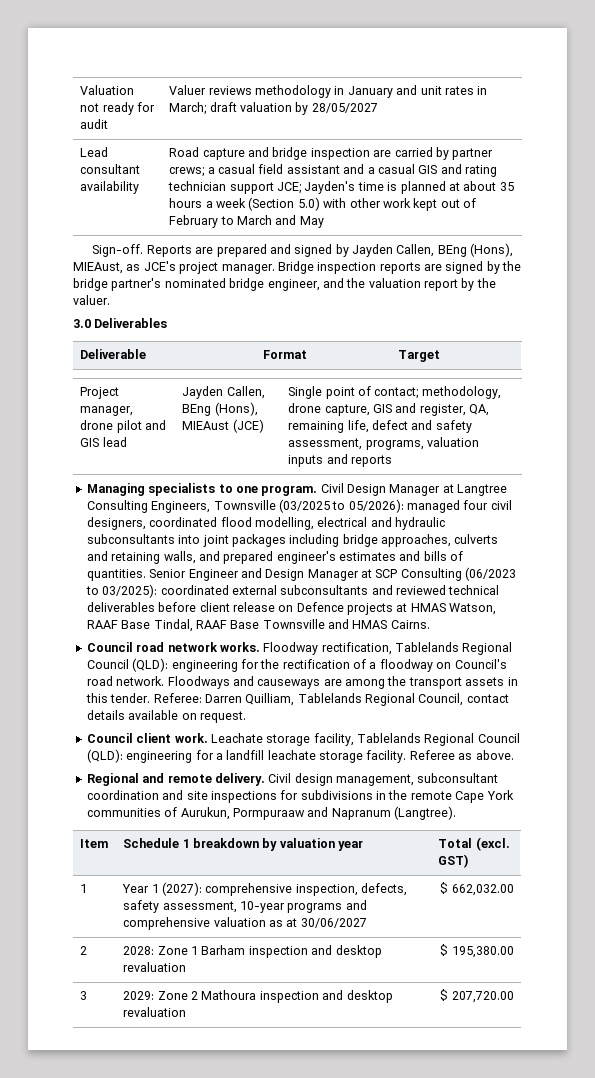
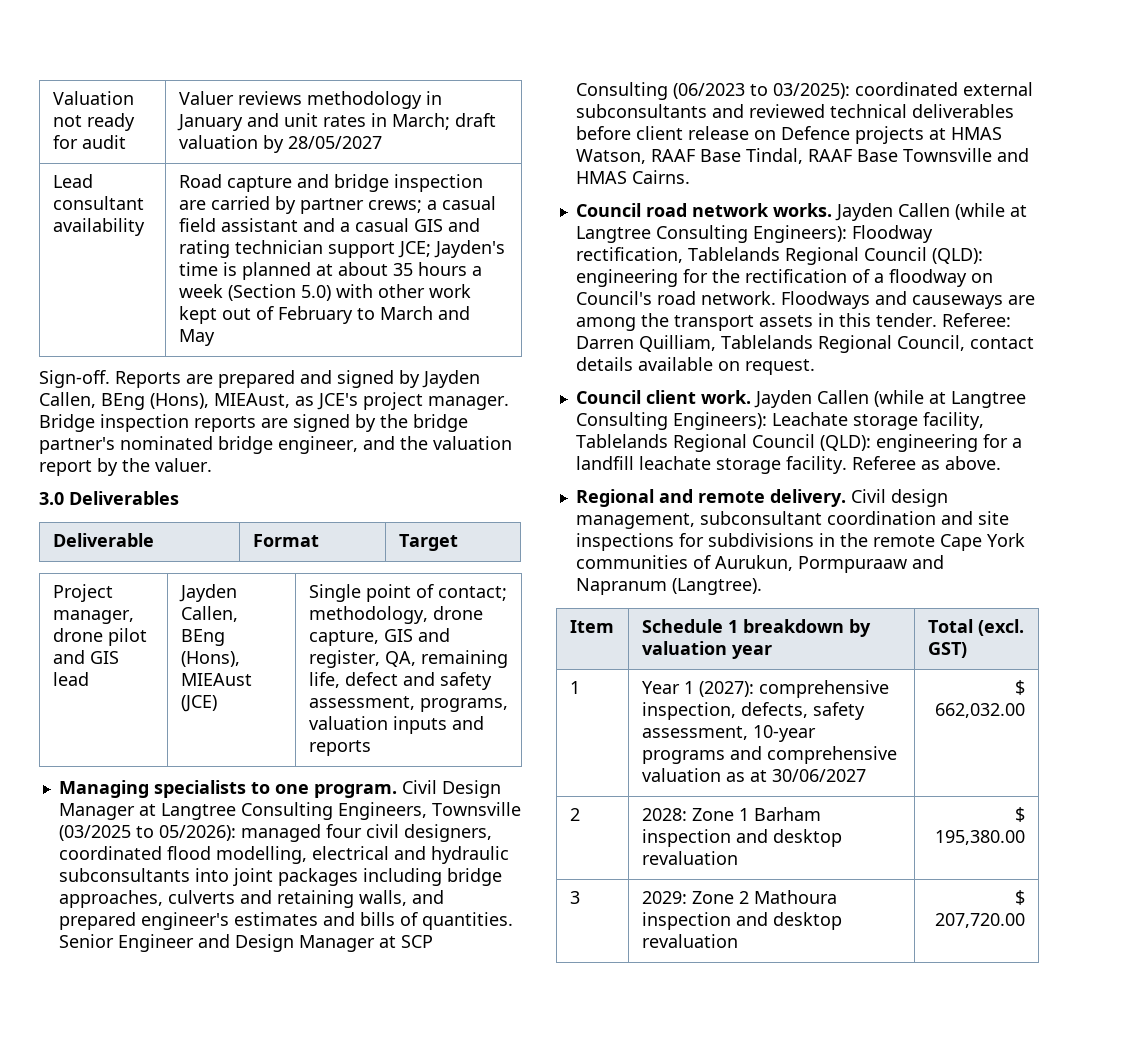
- Floodway rectification, Tablelands Regional Council (QLD): engineering for the rectification of a floodway on Council's road network.
+ Jayden Callen (while at Langtree Consulting Engineers): Floodway rectification, Tablelands Regional Council (QLD): engineering for the rectification of a floodway on Council's road network.
- Leachate storage facility, Tablelands Regional Council (QLD): engineering for a landfill leachate storage facility.
+ Jayden Callen (while at Langtree Consulting Engineers): Leachate storage facility, Tablelands Regional Council (QLD): engineering for a landfill leachate storage facility.

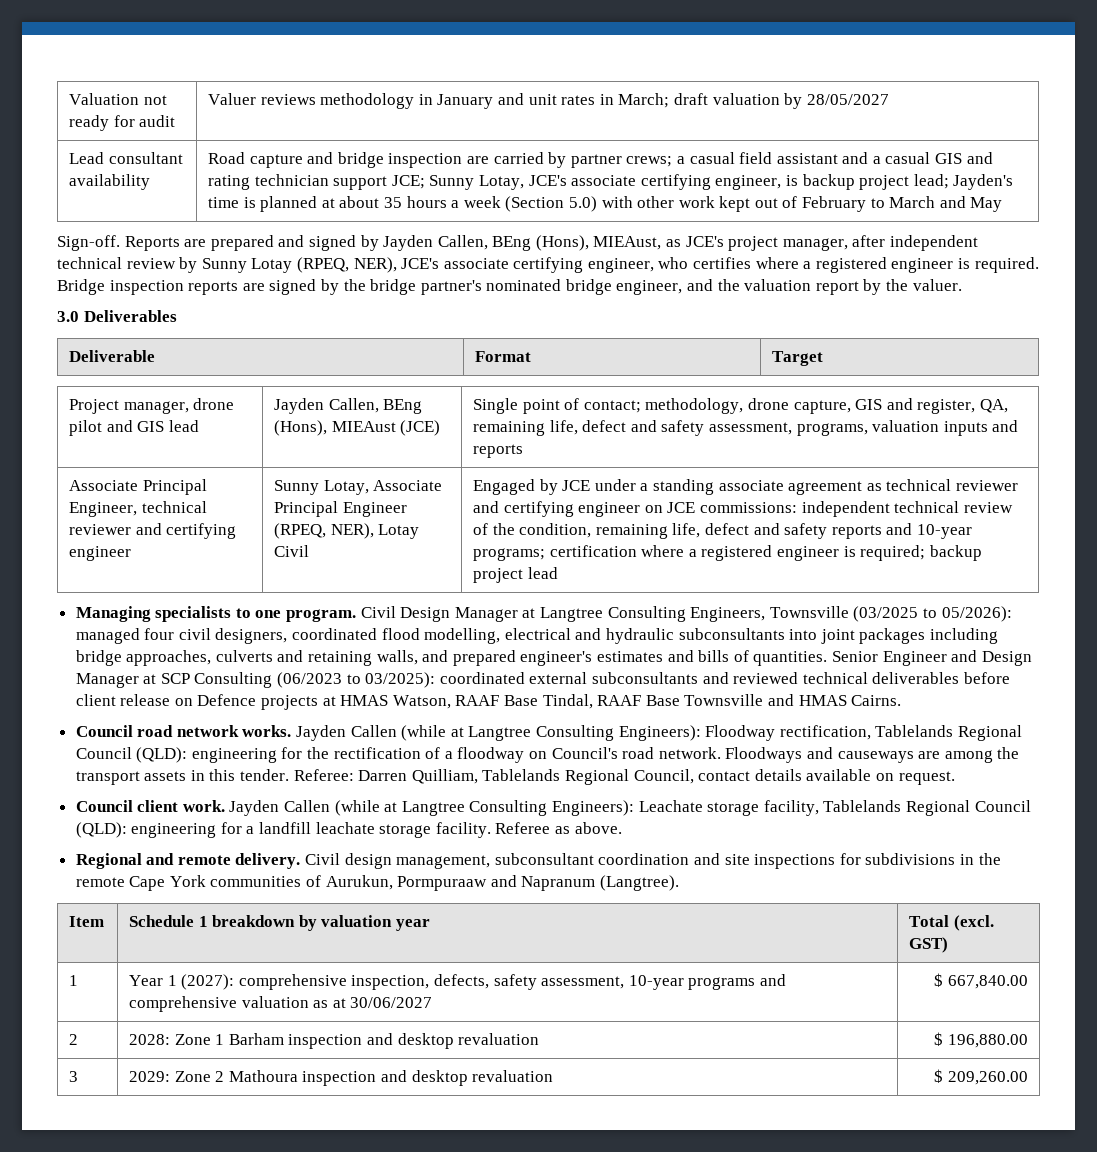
- Road capture and bridge inspection are carried by partner crews; a casual field assistant and a casual GIS and rating technician support JCE; Jayden's time is planned at about 35 hours a week (Section 5.0) with other work kept out of February to March and May
+ Road capture and bridge inspection are carried by partner crews; a casual field assistant and a casual GIS and rating technician support JCE; Sunny Lotay, JCE's associate certifying engineer, is backup project lead; Jayden's time is planned at about 35 hours a week (Section 5.0) with other work kept out of February to March and May
- Reports are prepared and signed by Jayden Callen, BEng (Hons), MIEAust, as JCE's project manager.
+ Reports are prepared and signed by Jayden Callen, BEng (Hons), MIEAust, as JCE's project manager, after independent technical review by Sunny Lotay (RPEQ, NER), JCE's associate certifying engineer, who certifies where a registered engineer is required.
+ Associate Principal Engineer, technical reviewer and certifying engineer | Sunny Lotay, Associate Principal Engineer (RPEQ, NER), Lotay Civil | Engaged by JCE under a standing associate agreement as technical reviewer and certifying engineer on JCE commissions: independent technical review of the condition, remaining life, defect and safety reports and 10-year programs; certification where a registered engineer is required; backup project lead
- 1 | Year 1 (2027): comprehensive inspection, defects, safety assessment, 10-year programs and comprehensive valuation as at 30/06/2027 | $ 662,032.00
+ 1 | Year 1 (2027): comprehensive inspection, defects, safety assessment, 10-year programs and comprehensive valuation as at 30/06/2027 | $ 667,840.00
- 2 | 2028: Zone 1 Barham inspection and desktop revaluation | $ 195,380.00
+ 2 | 2028: Zone 1 Barham inspection and desktop revaluation | $ 196,880.00
- 3 | 2029: Zone 2 Mathoura inspection and desktop revaluation | $ 207,720.00
+ 3 | 2029: Zone 2 Mathoura inspection and desktop revaluation | $ 209,260.00

